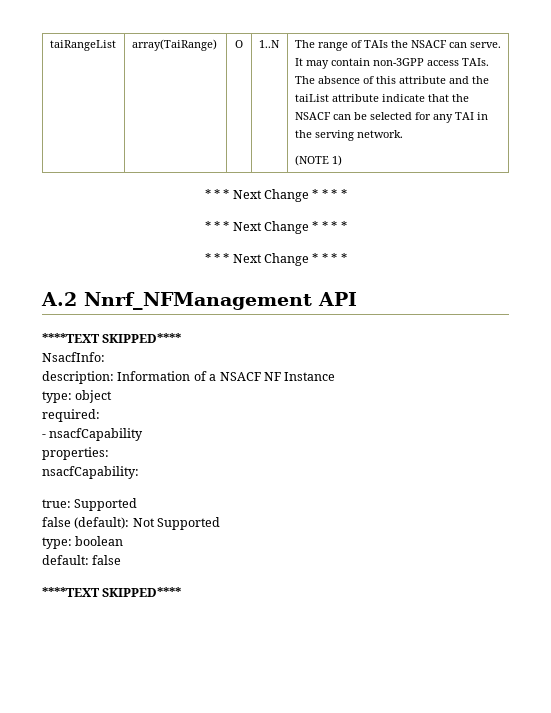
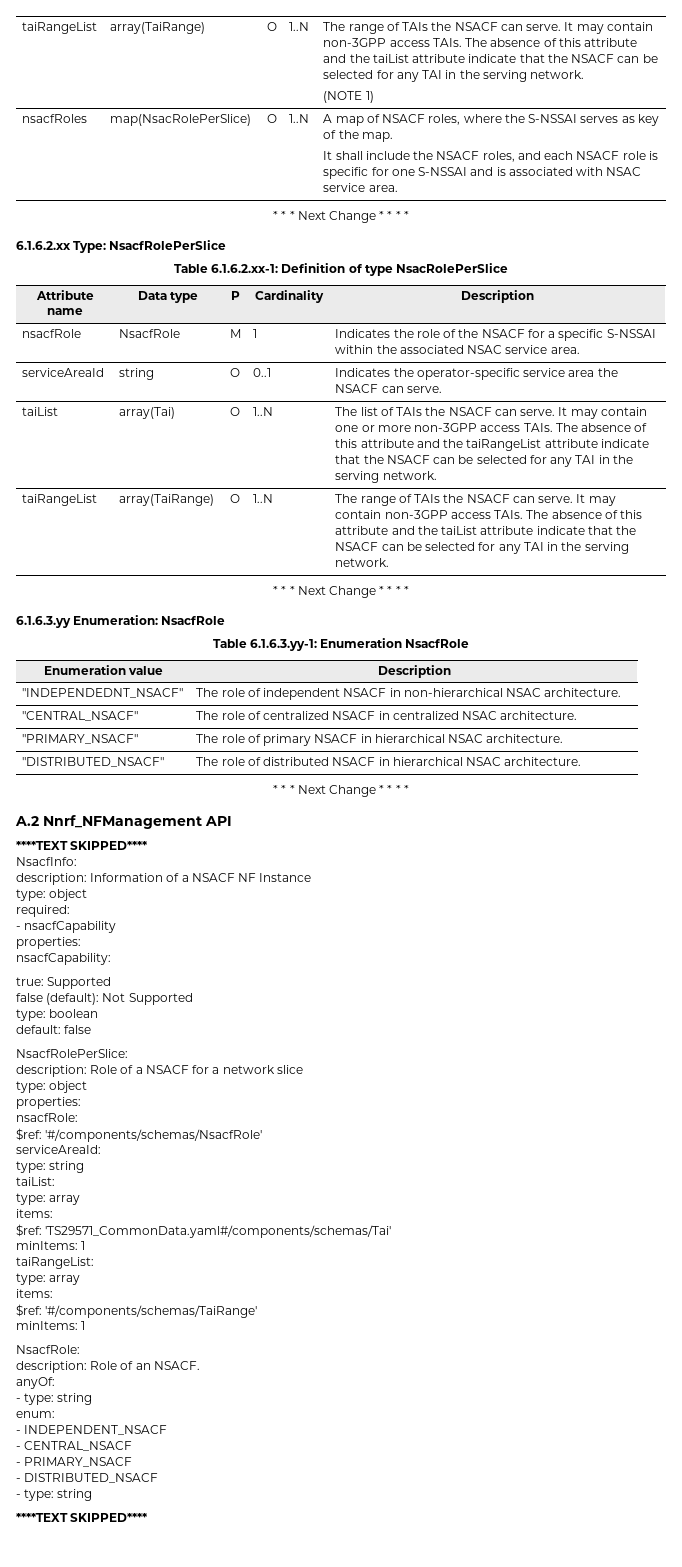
  (NOTE 1)
+ nsacfRoles | map(NsacRolePerSlice) | O | 1..N | A map of NSACF roles, where the S-NSSAI serves as key of the map.
+ It shall include the NSACF roles, and each NSACF role is specific for one S-NSSAI and is associated with NSAC service area.
  * * * Next Change * * * *
+ 6.1.6.2.xx Type: NsacfRolePerSlice
+ Table 6.1.6.2.xx-1: Definition of type NsacRolePerSlice
+ Attribute name | Data type | P | Cardinality | Description
+ nsacfRole | NsacfRole | M | 1 | Indicates the role of the NSACF for a specific S-NSSAI within the associated NSAC service area.
+ serviceAreaId | string | O | 0..1 | Indicates the operator-specific service area the NSACF can serve.
+ taiList | array(Tai) | O | 1..N | The list of TAIs the NSACF can serve. It may contain one or more non-3GPP access TAIs. The absence of this attribute and the taiRangeList attribute indicate that the NSACF can be selected for any TAI in the serving network.
+ taiRangeList | array(TaiRange) | O | 1..N | The range of TAIs the NSACF can serve. It may contain non-3GPP access TAIs. The absence of this attribute and the taiList attribute indicate that the NSACF can be selected for any TAI in the serving network.
  * * * Next Change * * * *
+ 6.1.6.3.yy Enumeration: NsacfRole
+ Table 6.1.6.3.yy-1: Enumeration NsacfRole
+ Enumeration value | Description
+ "INDEPENDEDNT_NSACF" | The role of independent NSACF in non-hierarchical NSAC architecture.
+ "CENTRAL_NSACF" | The role of centralized NSACF in centralized NSAC architecture.
+ "PRIMARY_NSACF" | The role of primary NSACF in hierarchical NSAC architecture.
+ "DISTRIBUTED_NSACF" | The role of distributed NSACF in hierarchical NSAC architecture.
+ NsacfRolePerSlice:
+ description: Role of a NSACF for a network slice
+ type: object
+ properties:
+ nsacfRole:
+ $ref: '#/components/schemas/NsacfRole'
+ serviceAreaId:
+ type: string
+ taiList:
+ type: array
+ items:
+ $ref: 'TS29571_CommonData.yaml#/components/schemas/Tai'
+ minItems: 1
+ taiRangeList:
+ type: array
+ items:
+ $ref: '#/components/schemas/TaiRange'
+ minItems: 1
+ NsacfRole:
+ description: Role of an NSACF.
+ anyOf:
+ - type: string
+ enum:
+ - INDEPENDENT_NSACF
+ - CENTRAL_NSACF
+ - PRIMARY_NSACF
+ - DISTRIBUTED_NSACF
+ - type: string

